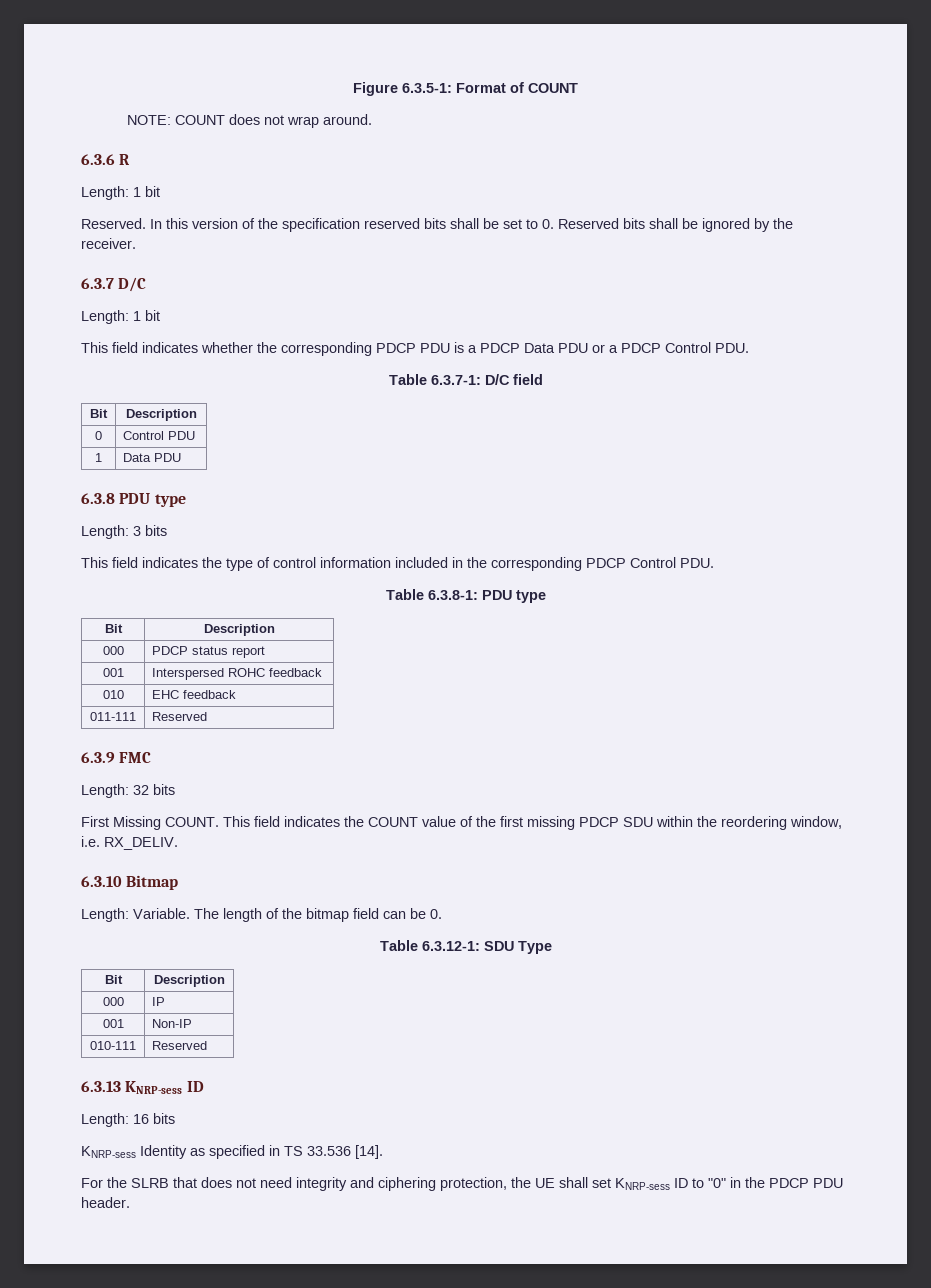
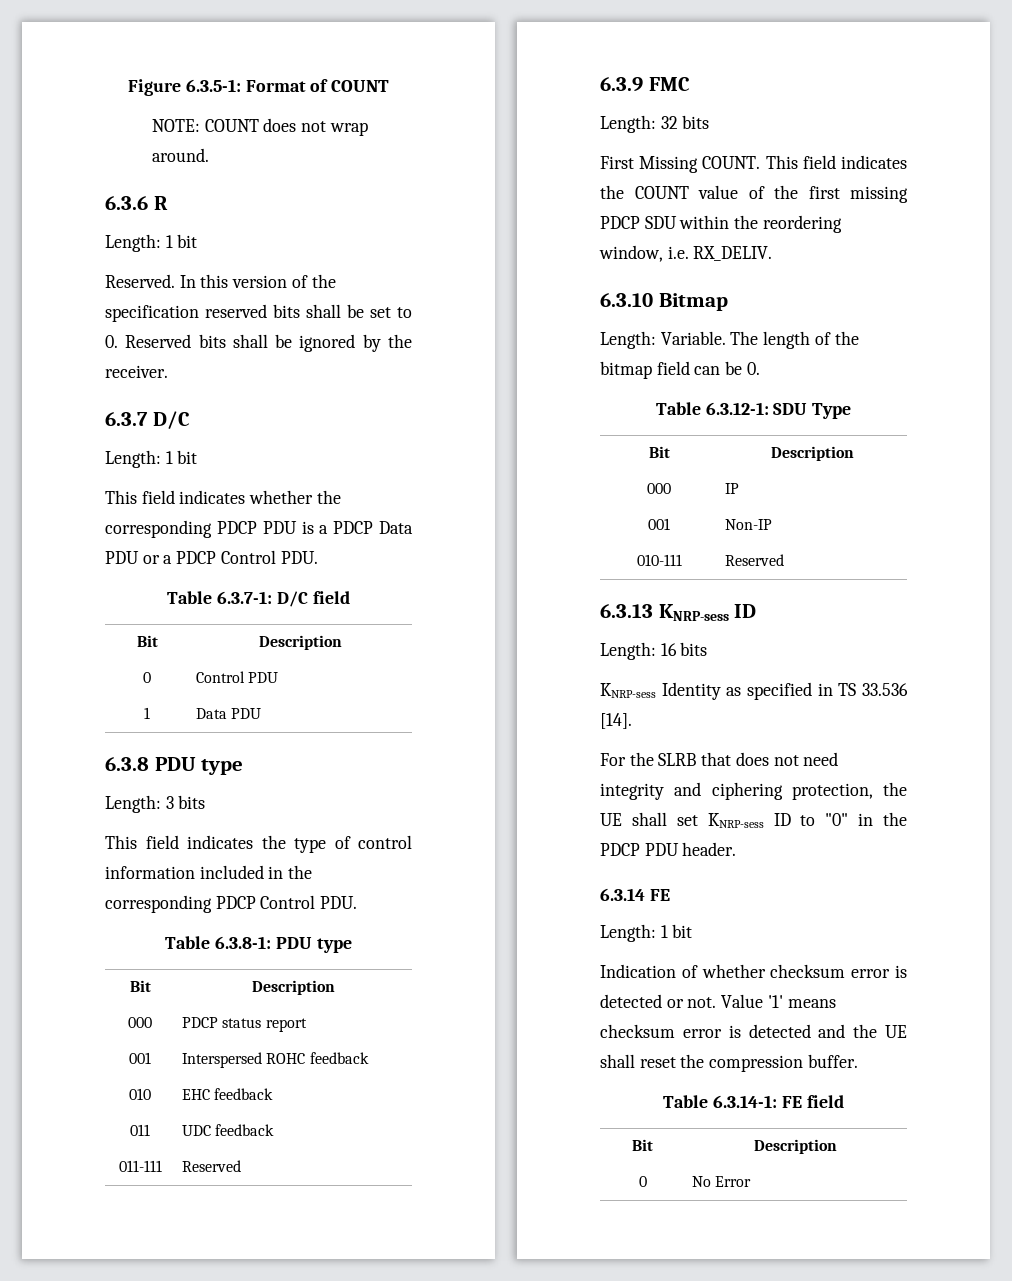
+ 011 | UDC feedback
+ 6.3.14 FE
+ Length: 1 bit
+ Indication of whether checksum error is detected or not. Value '1' means checksum error is detected and the UE shall reset the compression buffer.
+ Table 6.3.14-1: FE field
+ Bit | Description
+ 0 | No Error

